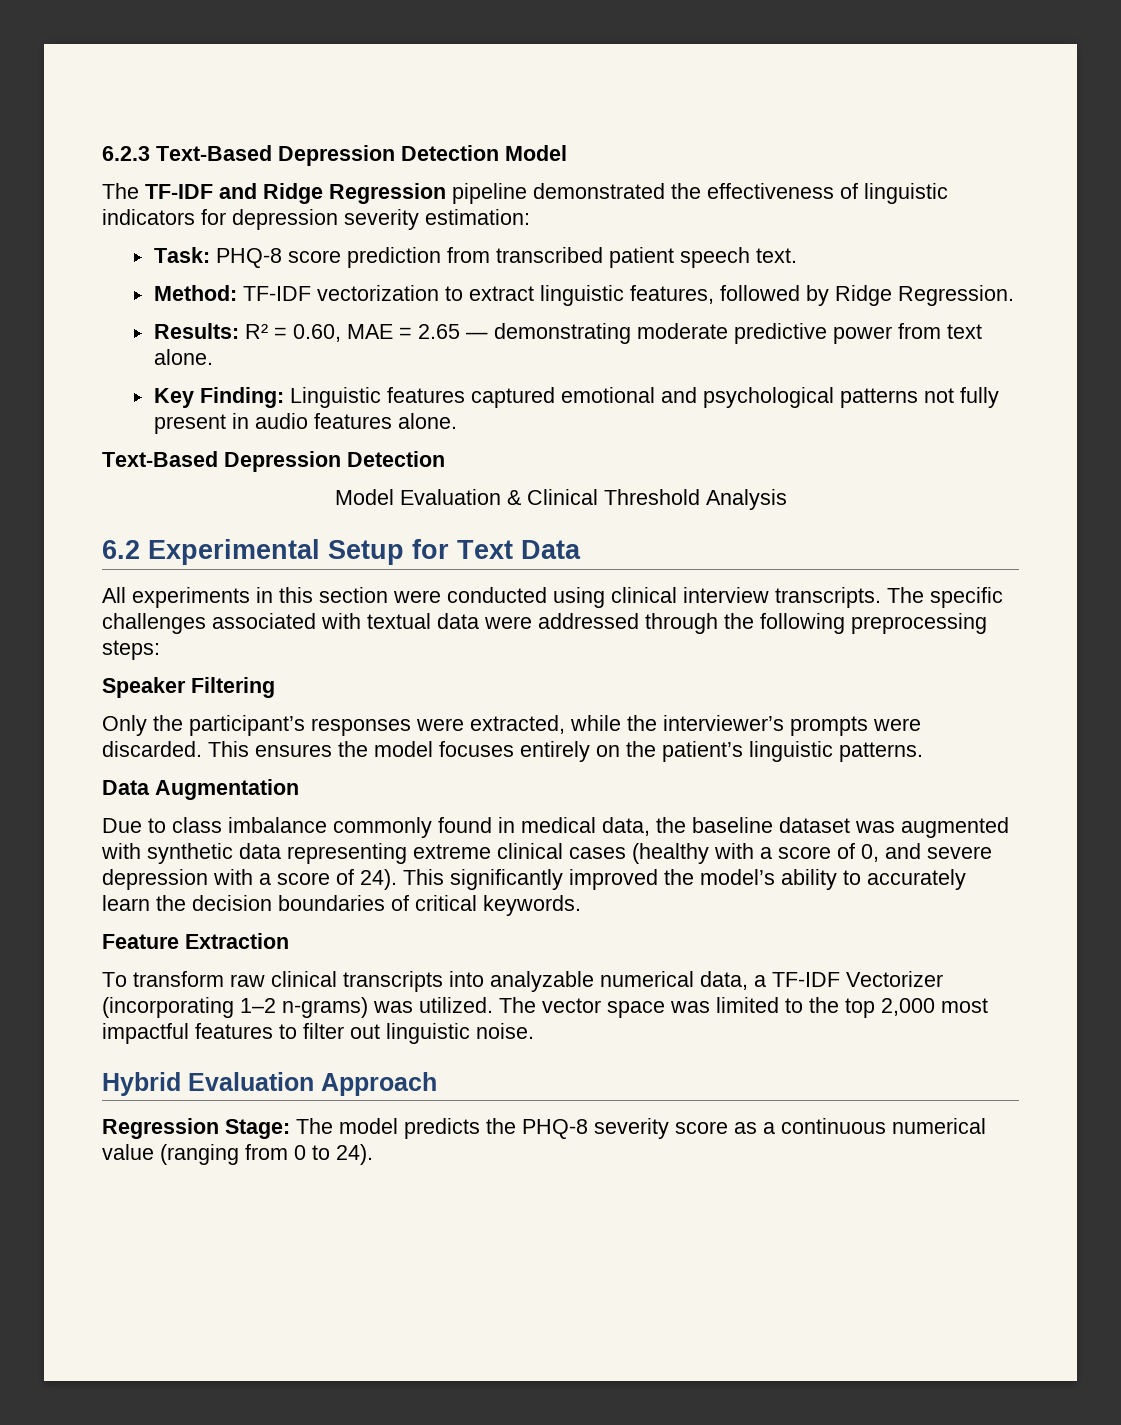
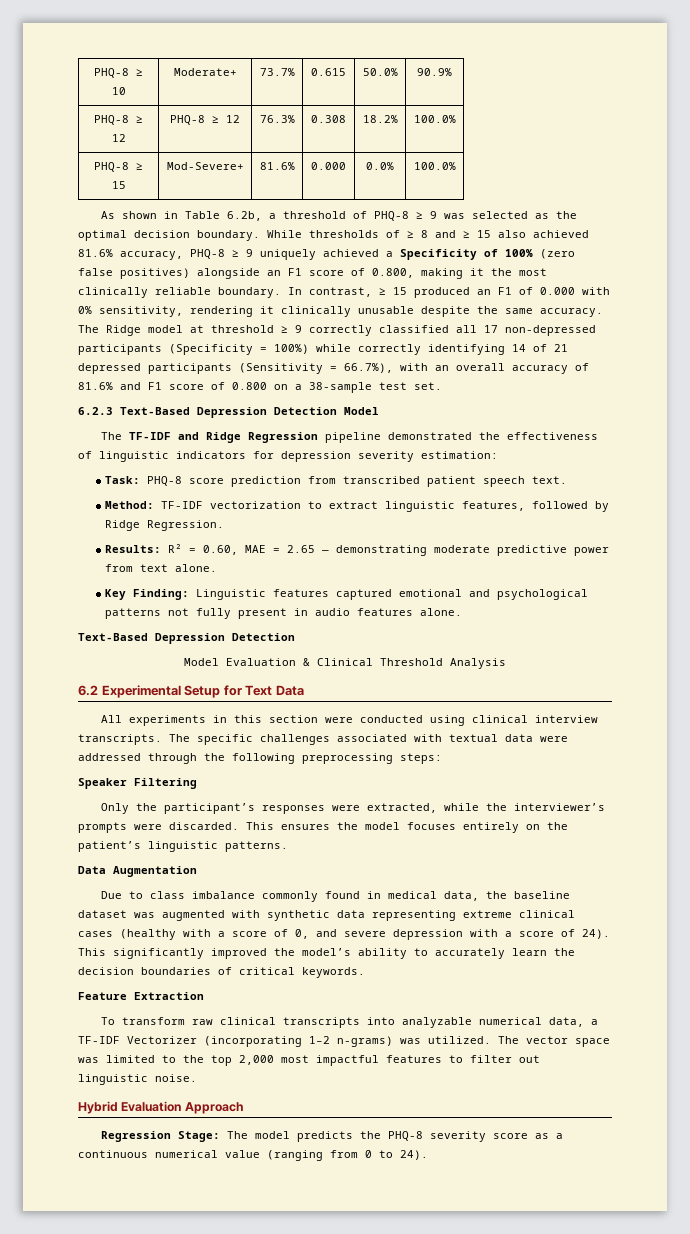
+ PHQ-8 ≥ 10 | Moderate+ | 73.7% | 0.615 | 50.0% | 90.9%
+ PHQ-8 ≥ 12 | PHQ-8 ≥ 12 | 76.3% | 0.308 | 18.2% | 100.0%
+ PHQ-8 ≥ 15 | Mod-Severe+ | 81.6% | 0.000 | 0.0% | 100.0%
+ As shown in Table 6.2b, a threshold of PHQ-8 ≥ 9 was selected as the optimal decision boundary. While thresholds of ≥ 8 and ≥ 15 also achieved 81.6% accuracy, PHQ-8 ≥ 9 uniquely achieved a Specificity of 100% (zero false positives) alongside an F1 score of 0.800, making it the most clinically reliable boundary. In contrast, ≥ 15 produced an F1 of 0.000 with 0% sensitivity, rendering it clinically unusable despite the same accuracy. The Ridge model at threshold ≥ 9 correctly classified all 17 non-depressed participants (Specificity = 100%) while correctly identifying 14 of 21 depressed participants (Sensitivity = 66.7%), with an overall accuracy of 81.6% and F1 score of 0.800 on a 38-sample test set.

